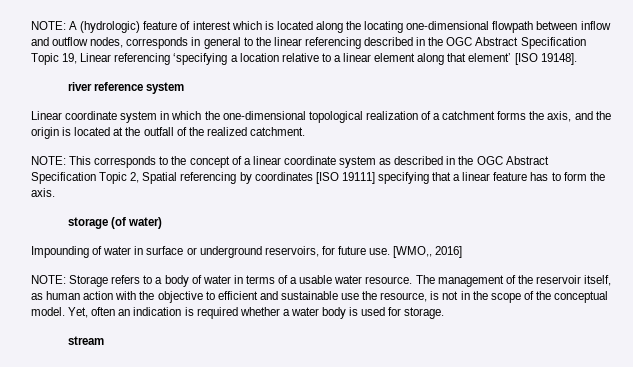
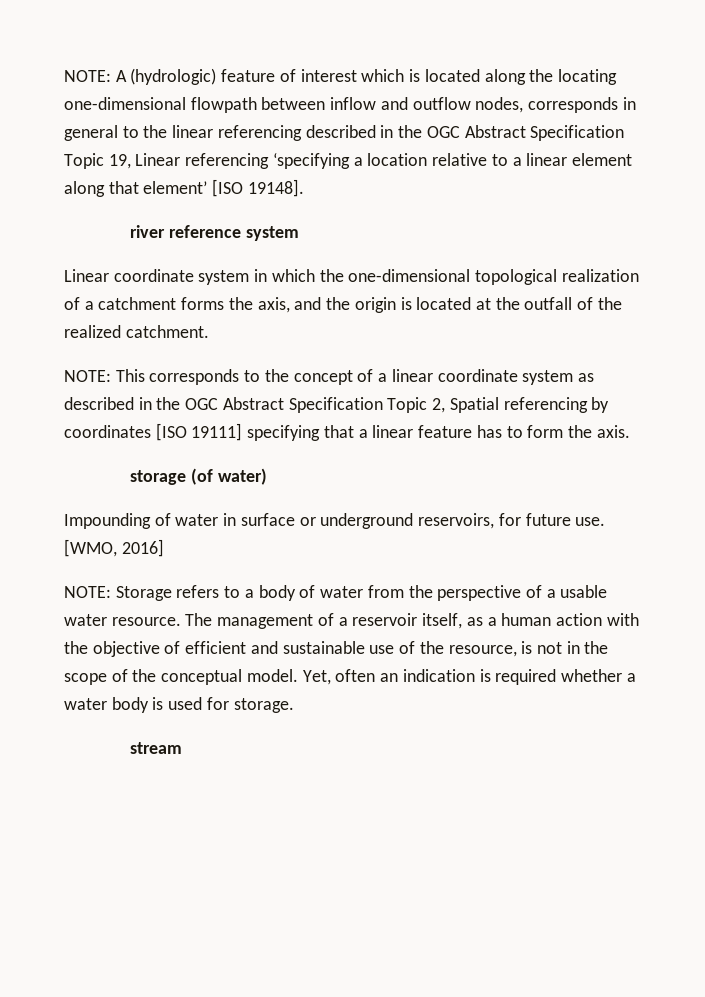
- [WMO,, 2016]
+ [WMO, 2016]
- NOTE: Storage refers to a body of water in terms of a usable water resource.
+ NOTE: Storage refers to a body of water from the perspective of a usable water resource.
- The management of the reservoir itself, as human action with the objective to efficient and sustainable use the resource, is not in the scope of the conceptual model.
+ The management of a reservoir itself, as a human action with the objective of efficient and sustainable use of the resource, is not in the scope of the conceptual model.

